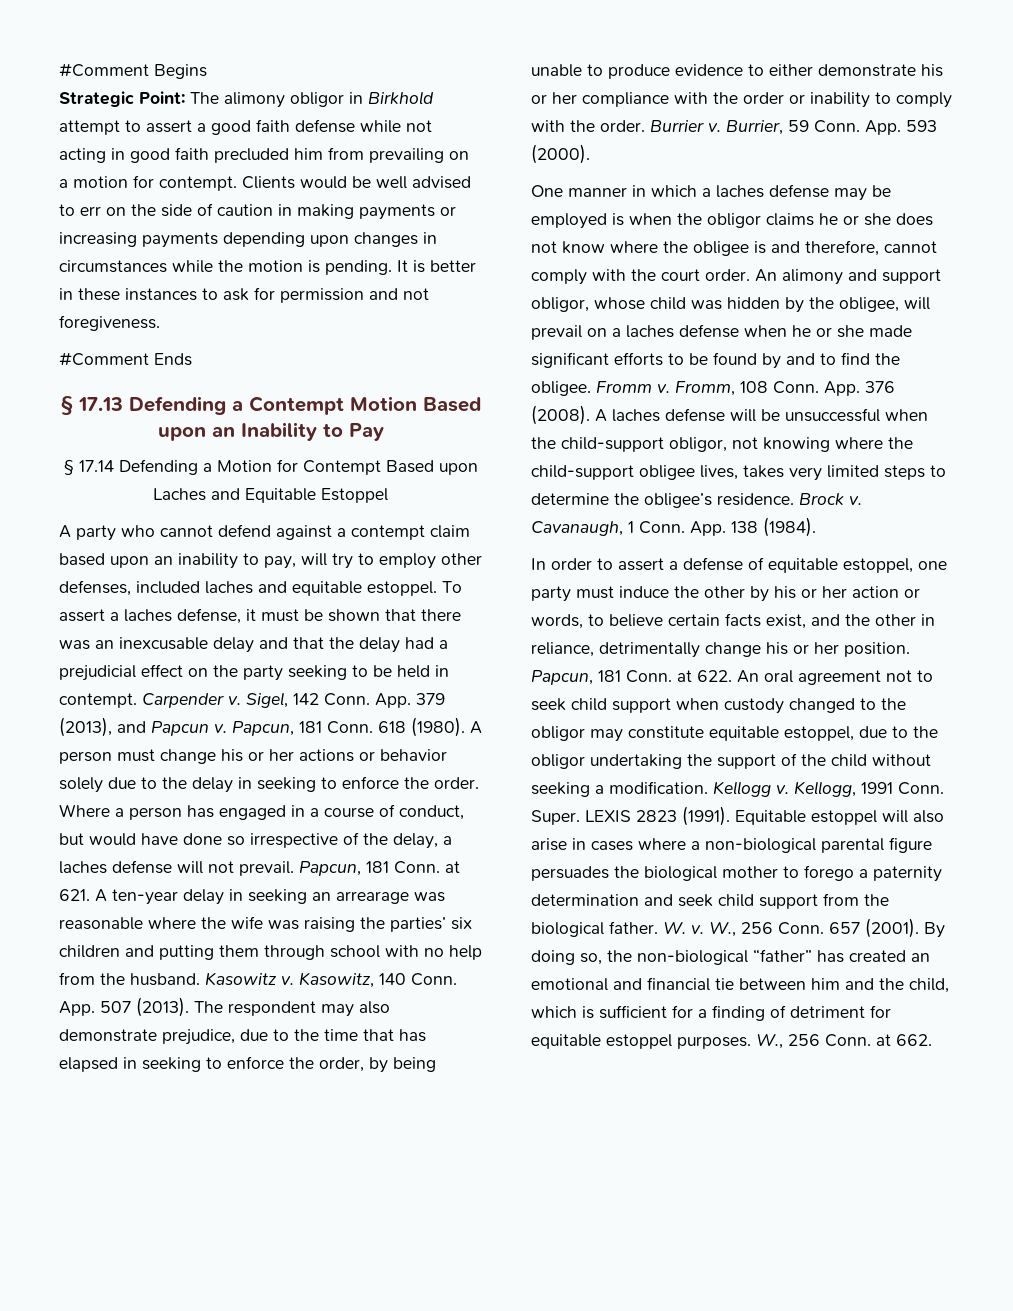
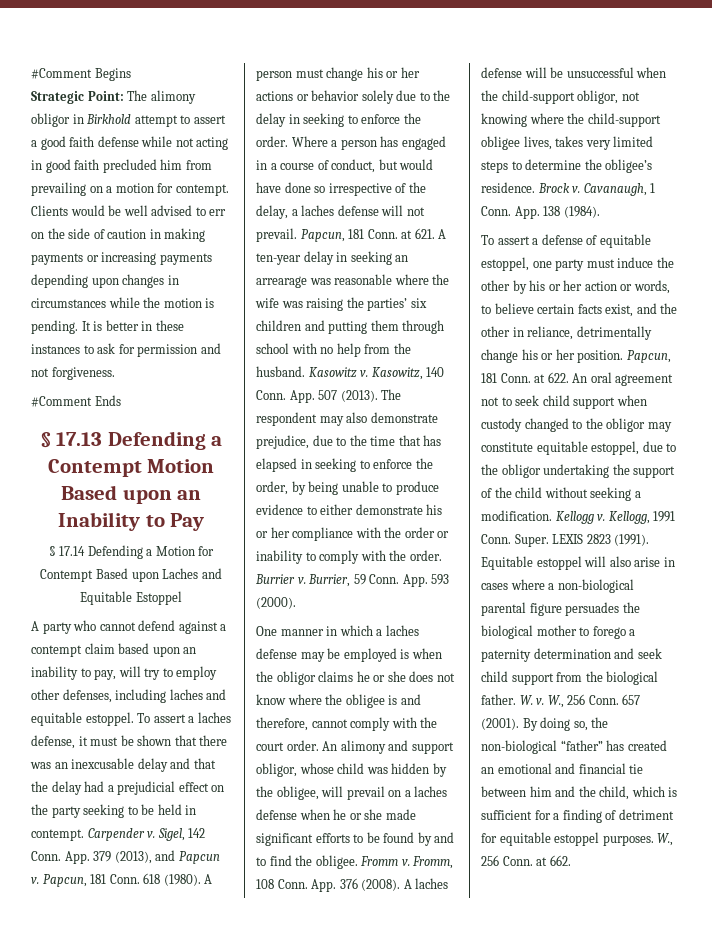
- It is better in these instances to ask for permission and not foregiveness.
+ It is better in these instances to ask for permission and not forgiveness.
- A party who cannot defend against a contempt claim based upon an inability to pay, will try to employ other defenses, included laches and equitable estoppel.
+ A party who cannot defend against a contempt claim based upon an inability to pay, will try to employ other defenses, including laches and equitable estoppel.
- In order to assert a defense of equitable estoppel, one party must induce the other by his or her action or words, to believe certain facts exist, and the other in reliance, detrimentally change his or her position.
+ To assert a defense of equitable estoppel, one party must induce the other by his or her action or words, to believe certain facts exist, and the other in reliance, detrimentally change his or her position.

